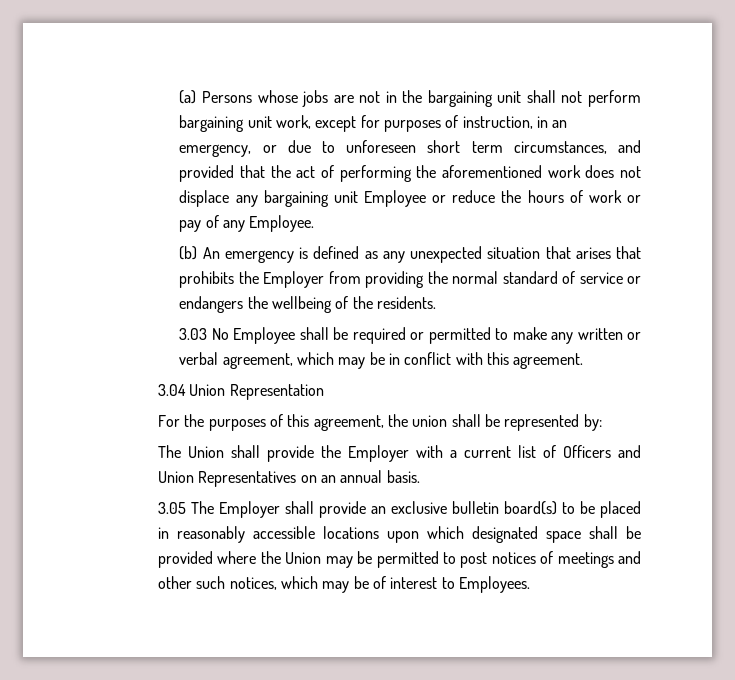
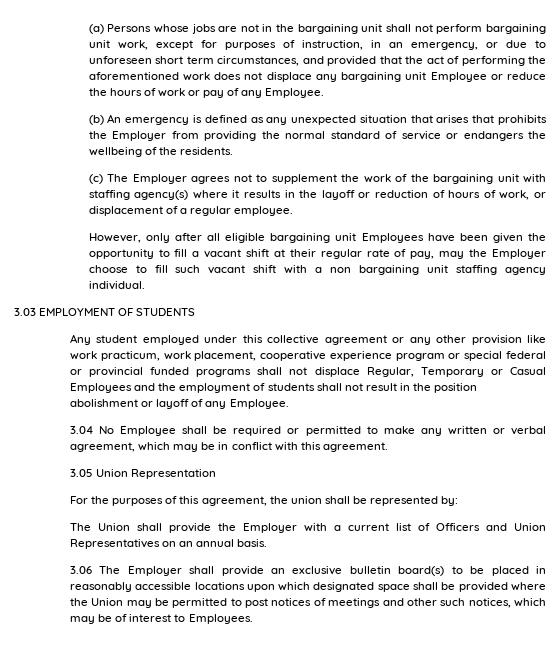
- 3.03 No Employee shall be required or permitted to make any written or verbal agreement, which may be in conflict with this agreement.
+ (c) The Employer agrees not to supplement the work of the bargaining unit with staffing agency(s) where it results in the layoff or reduction of hours of work, or displacement of a regular employee.
+ However, only after all eligible bargaining unit Employees have been given the opportunity to fill a vacant shift at their regular rate of pay, may the Employer choose to fill such vacant shift with a non bargaining unit staffing agency individual.
+ 3.03 EMPLOYMENT OF STUDENTS
+ Any student employed under this collective agreement or any other provision like work practicum, work placement, cooperative experience program or special federal or provincial funded programs shall not displace Regular, Temporary or Casual Employees and the employment of students shall not result in the position abolishment or layoff of any Employee.
+ 3.04 No Employee shall be required or permitted to make any written or verbal agreement, which may be in conflict with this agreement.
- 3.04 Union Representation
+ 3.05 Union Representation
- 3.05 The Employer shall provide an exclusive bulletin board(s) to be placed in reasonably accessible locations upon which designated space shall be provided where the Union may be permitted to post notices of meetings and other such notices, which may be of interest to Employees.
+ 3.06 The Employer shall provide an exclusive bulletin board(s) to be placed in reasonably accessible locations upon which designated space shall be provided where the Union may be permitted to post notices of meetings and other such notices, which may be of interest to Employees.

